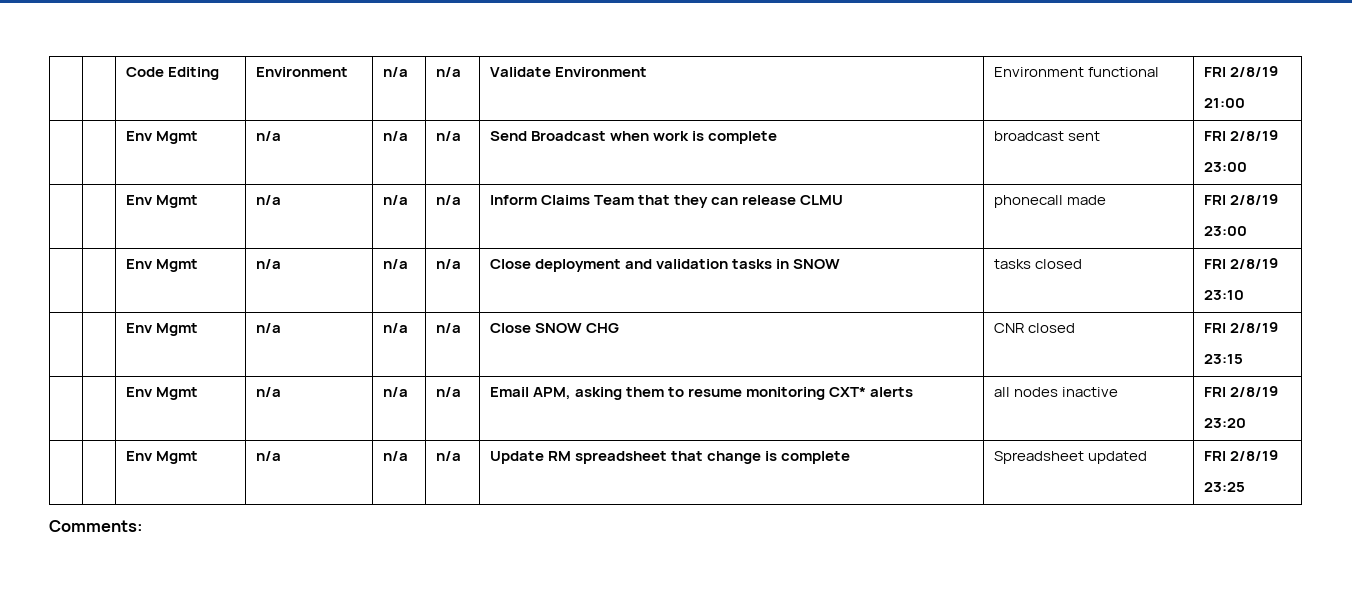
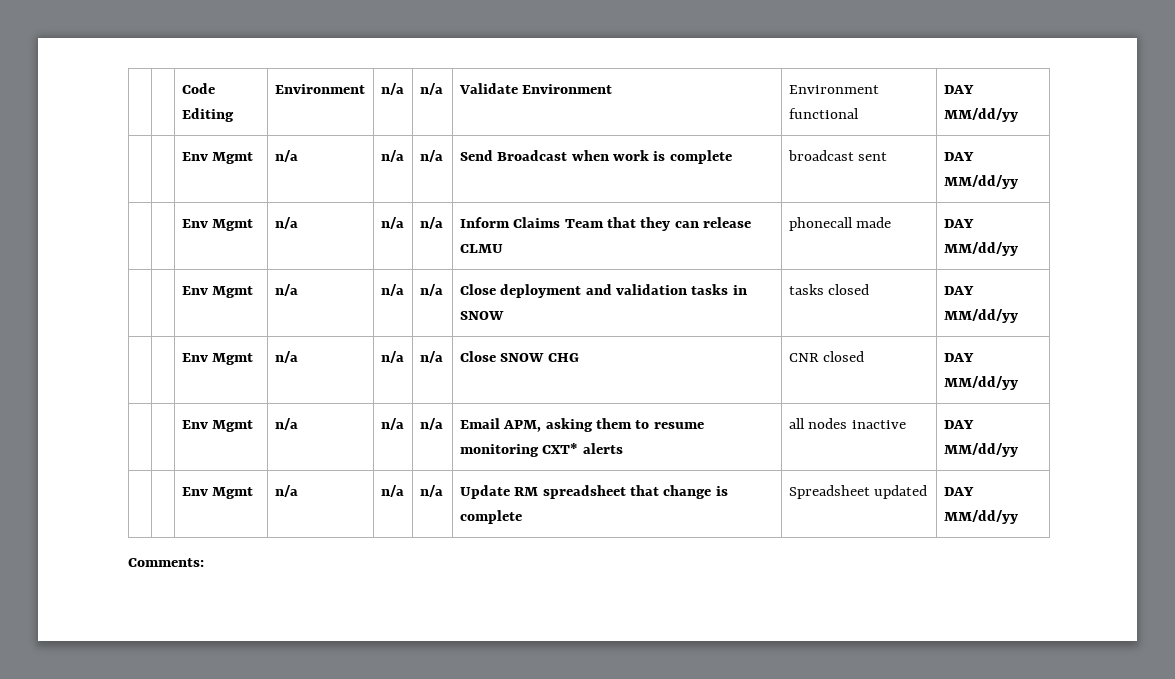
- | | Code Editing | Environment | n/a | n/a | Validate Environment | Environment functional | FRI 2/8/19
- 21:00
+ | | Code Editing | Environment | n/a | n/a | Validate Environment | Environment functional | DAY MM/dd/yy
- | | Env Mgmt | n/a | n/a | n/a | Send Broadcast when work is complete | broadcast sent | FRI 2/8/19
- 23:00
+ | | Env Mgmt | n/a | n/a | n/a | Send Broadcast when work is complete | broadcast sent | DAY MM/dd/yy
- | | Env Mgmt | n/a | n/a | n/a | Inform Claims Team that they can release CLMU | phonecall made | FRI 2/8/19
- 23:00
+ | | Env Mgmt | n/a | n/a | n/a | Inform Claims Team that they can release CLMU | phonecall made | DAY MM/dd/yy
- | | Env Mgmt | n/a | n/a | n/a | Close deployment and validation tasks in SNOW | tasks closed | FRI 2/8/19
- 23:10
+ | | Env Mgmt | n/a | n/a | n/a | Close deployment and validation tasks in SNOW | tasks closed | DAY MM/dd/yy
- | | Env Mgmt | n/a | n/a | n/a | Close SNOW CHG | CNR closed | FRI 2/8/19
- 23:15
+ | | Env Mgmt | n/a | n/a | n/a | Close SNOW CHG | CNR closed | DAY MM/dd/yy
- | | Env Mgmt | n/a | n/a | n/a | Email APM, asking them to resume monitoring CXT* alerts | all nodes inactive | FRI 2/8/19
- 23:20
+ | | Env Mgmt | n/a | n/a | n/a | Email APM, asking them to resume monitoring CXT* alerts | all nodes inactive | DAY MM/dd/yy
- | | Env Mgmt | n/a | n/a | n/a | Update RM spreadsheet that change is complete | Spreadsheet updated | FRI 2/8/19
- 23:25
+ | | Env Mgmt | n/a | n/a | n/a | Update RM spreadsheet that change is complete | Spreadsheet updated | DAY MM/dd/yy

